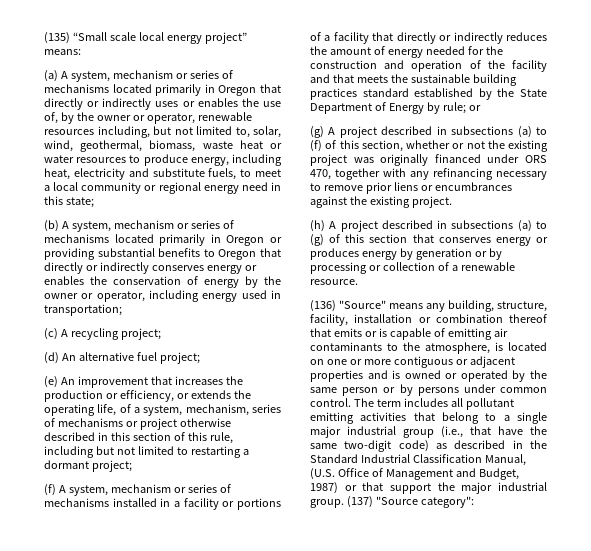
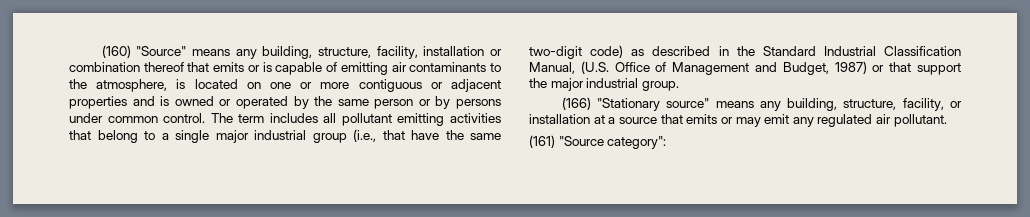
- (135) “Small scale local energy project” means:
- (a) A system, mechanism or series of mechanisms located primarily in Oregon that directly or indirectly uses or enables the use of, by the owner or operator, renewable resources including, but not limited to, solar, wind, geothermal, biomass, waste heat or water resources to produce energy, including heat, electricity and substitute fuels, to meet a local community or regional energy need in this state;
- (b) A system, mechanism or series of mechanisms located primarily in Oregon or providing substantial benefits to Oregon that directly or indirectly conserves energy or enables the conservation of energy by the owner or operator, including energy used in transportation;
- (c) A recycling project;
- (d) An alternative fuel project;
- (e) An improvement that increases the production or efficiency, or extends the operating life, of a system, mechanism, series of mechanisms or project otherwise described in this section of this rule, including but not limited to restarting a dormant project;
- (f) A system, mechanism or series of mechanisms installed in a facility or portions of a facility that directly or indirectly reduces the amount of energy needed for the construction and operation of the facility and that meets the sustainable building practices standard established by the State Department of Energy by rule; or
- (g) A project described in subsections (a) to (f) of this section, whether or not the existing project was originally financed under ORS 470, together with any refinancing necessary to remove prior liens or encumbrances against the existing project.
- (h) A project described in subsections (a) to (g) of this section that conserves energy or produces energy by generation or by processing or collection of a renewable resource.
- (136) "Source" means any building, structure, facility, installation or combination thereof that emits or is capable of emitting air contaminants to the atmosphere, is located on one or more contiguous or adjacent properties and is owned or operated by the same person or by persons under common control.
+ (160) "Source" means any building, structure, facility, installation or combination thereof that emits or is capable of emitting air contaminants to the atmosphere, is located on one or more contiguous or adjacent properties and is owned or operated by the same person or by persons under common control.
- The term includes all pollutant emitting activities that belong to a single major industrial group (i.e., that have the same two-digit code) as described in the Standard Industrial Classification Manual, (U.S. Office of Management and Budget, 1987) or that support the major industrial group. (137) "Source category":
+ The term includes all pollutant emitting activities that belong to a single major industrial group (i.e., that have the same two-digit code) as described in the Standard Industrial Classification Manual, (U.S. Office of Management and Budget, 1987) or that support the major industrial group.
+ (166) "Stationary source" means any building, structure, facility, or installation at a source that emits or may emit any regulated air pollutant.
+ (161) "Source category":

